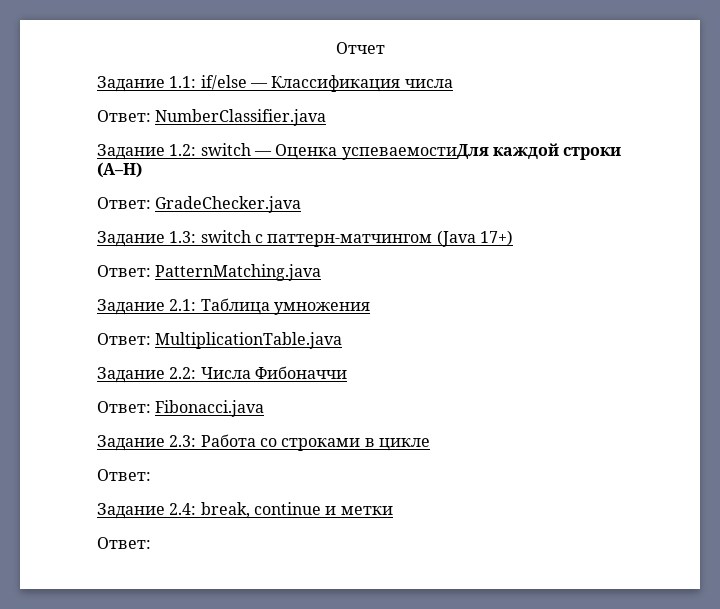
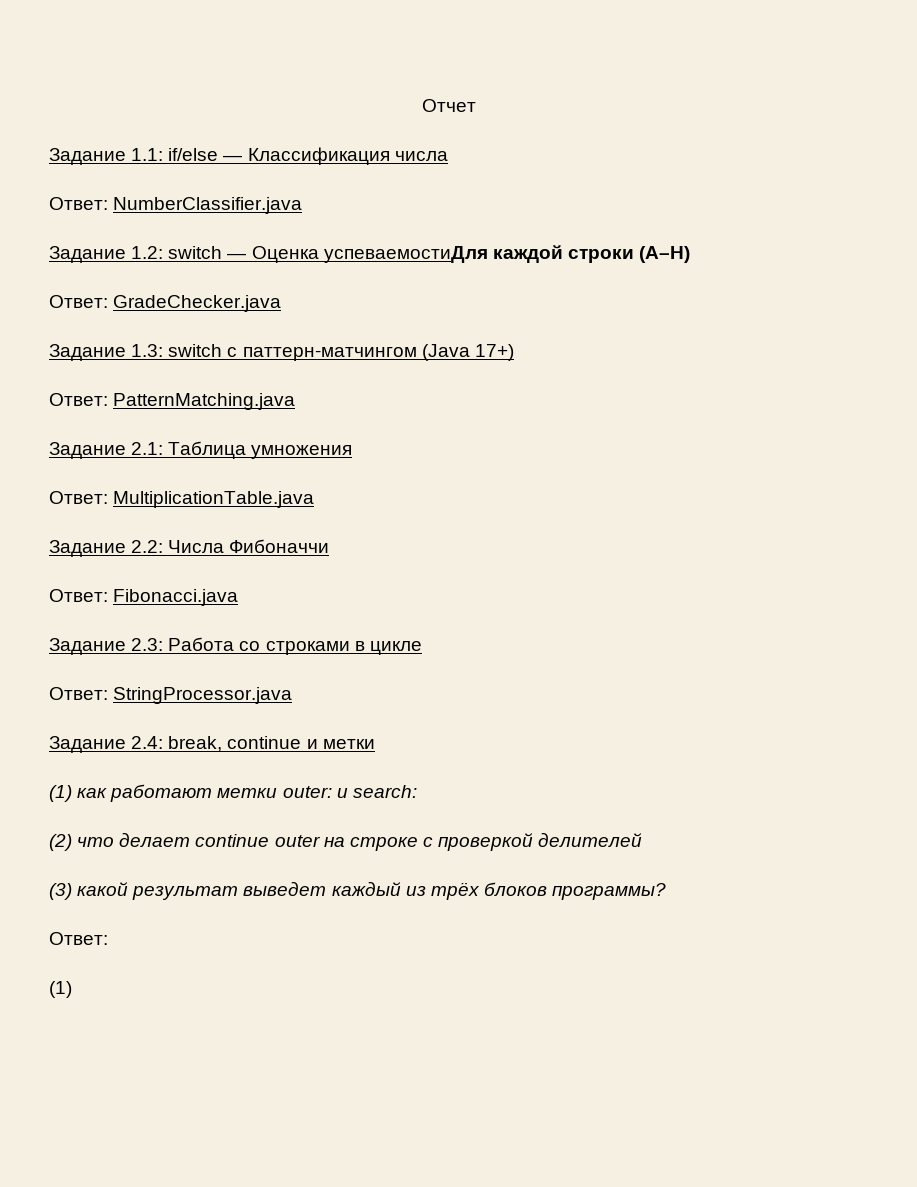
  Задание 2.3: Работа со строками в цикле
- Ответ:
+ Ответ: StringProcessor.java
  Задание 2.4: break, continue и метки
+ (1) как работают метки outer: и search:
+ (2) что делает continue outer на строке с проверкой делителей
+ (3) какой результат выведет каждый из трёх блоков программы?
  Ответ:
+ (1)

